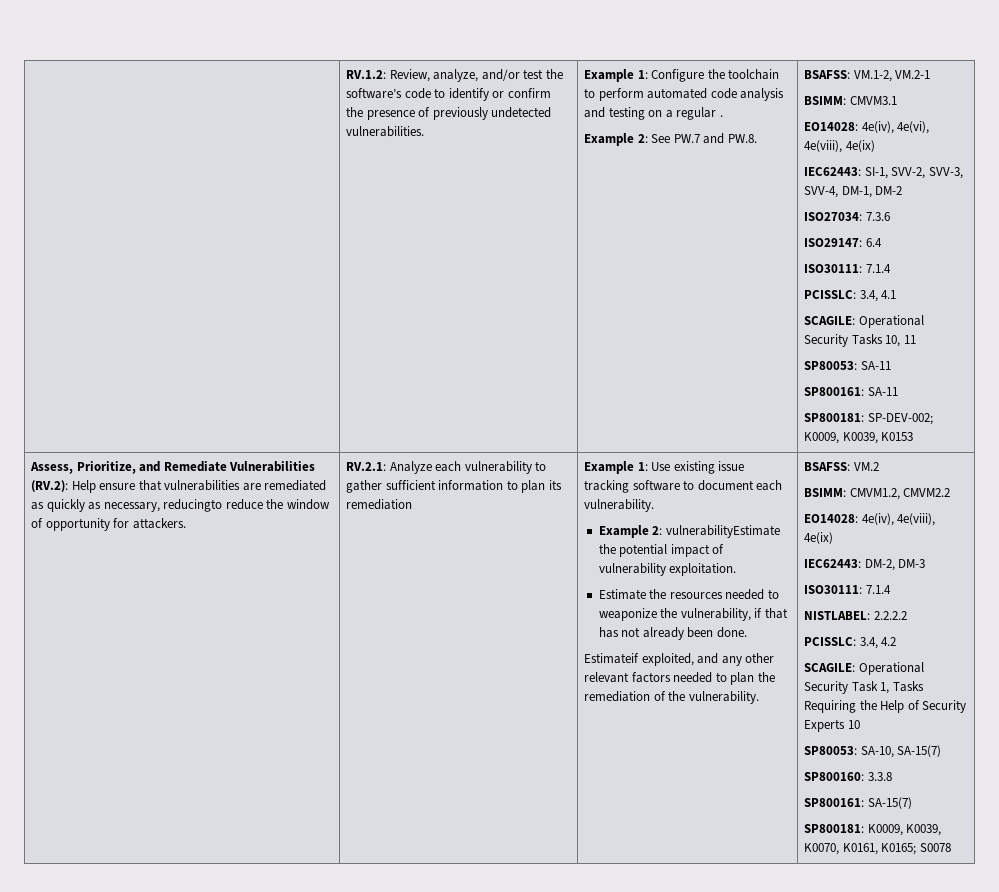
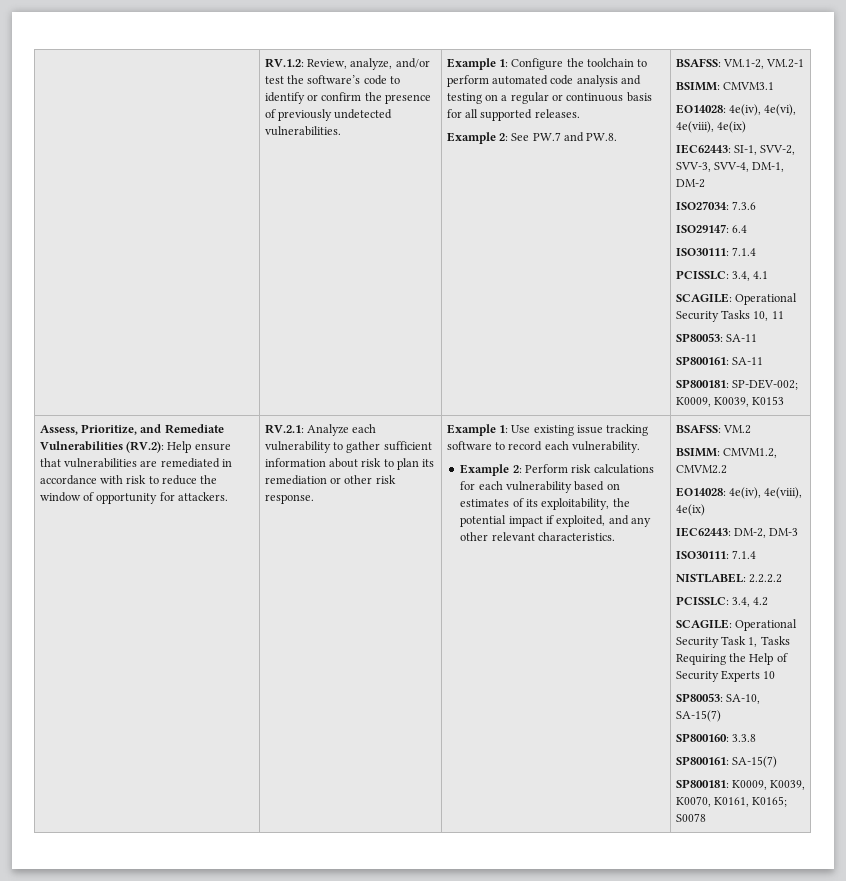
- Example 1: Configure the toolchain to perform automated code analysis and testing on a regular .
+ Example 1: Configure the toolchain to perform automated code analysis and testing on a regular or continuous basis for all supported releases.
- Assess, Prioritize, and Remediate Vulnerabilities (RV.2): Help ensure that vulnerabilities are remediated as quickly as necessary, reducingto reduce the window of opportunity for attackers.
+ Assess, Prioritize, and Remediate Vulnerabilities (RV.2): Help ensure that vulnerabilities are remediated in accordance with risk to reduce the window of opportunity for attackers.
- RV.2.1: Analyze each vulnerability to gather sufficient information to plan its remediation
+ RV.2.1: Analyze each vulnerability to gather sufficient information about risk to plan its remediation or other risk response.
- Example 1: Use existing issue tracking software to document each vulnerability.
+ Example 1: Use existing issue tracking software to record each vulnerability.
- Example 2: vulnerabilityEstimate the potential impact of vulnerability exploitation.
- Estimate the resources needed to weaponize the vulnerability, if that has not already been done.
- Estimateif exploited, and any other relevant factors needed to plan the remediation of the vulnerability.
+ Example 2: Perform risk calculations for each vulnerability based on estimates of its exploitability, the potential impact if exploited, and any other relevant characteristics.

